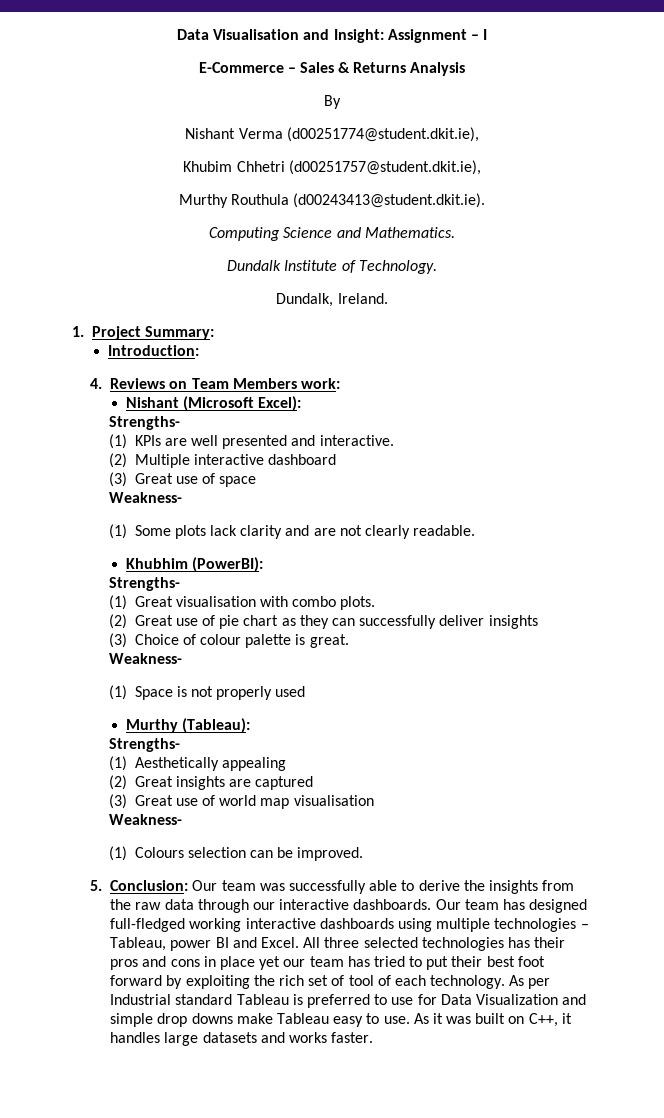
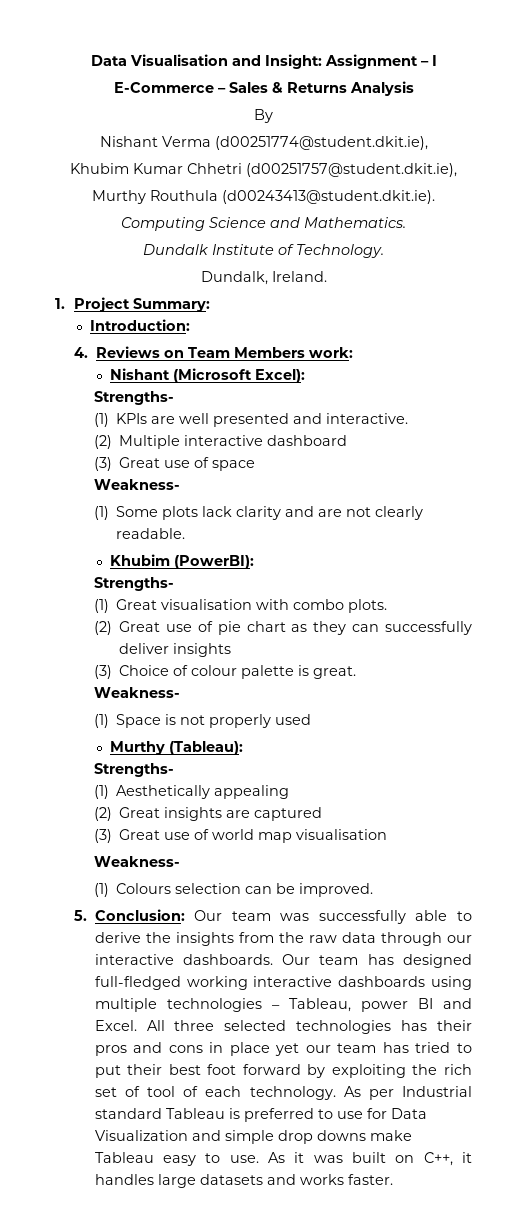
- Khubim Chhetri (d00251757@student.dkit.ie),
+ Khubim Kumar Chhetri (d00251757@student.dkit.ie),
- Khubhim (PowerBI):
+ Khubim (PowerBI):

